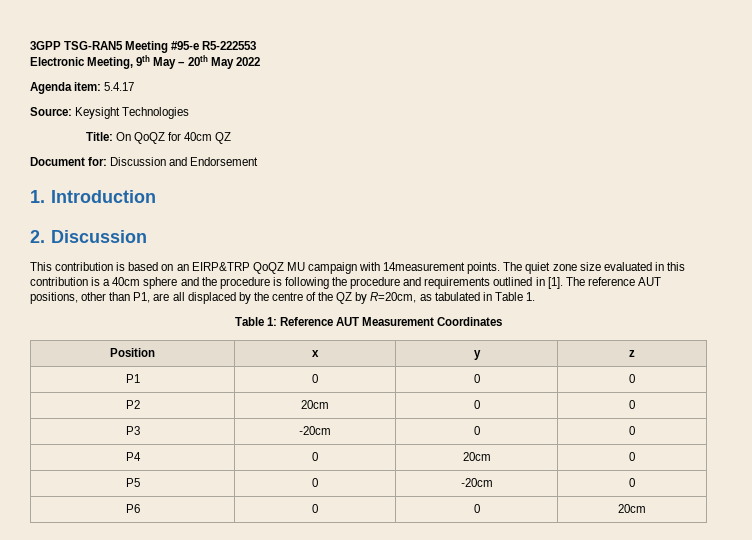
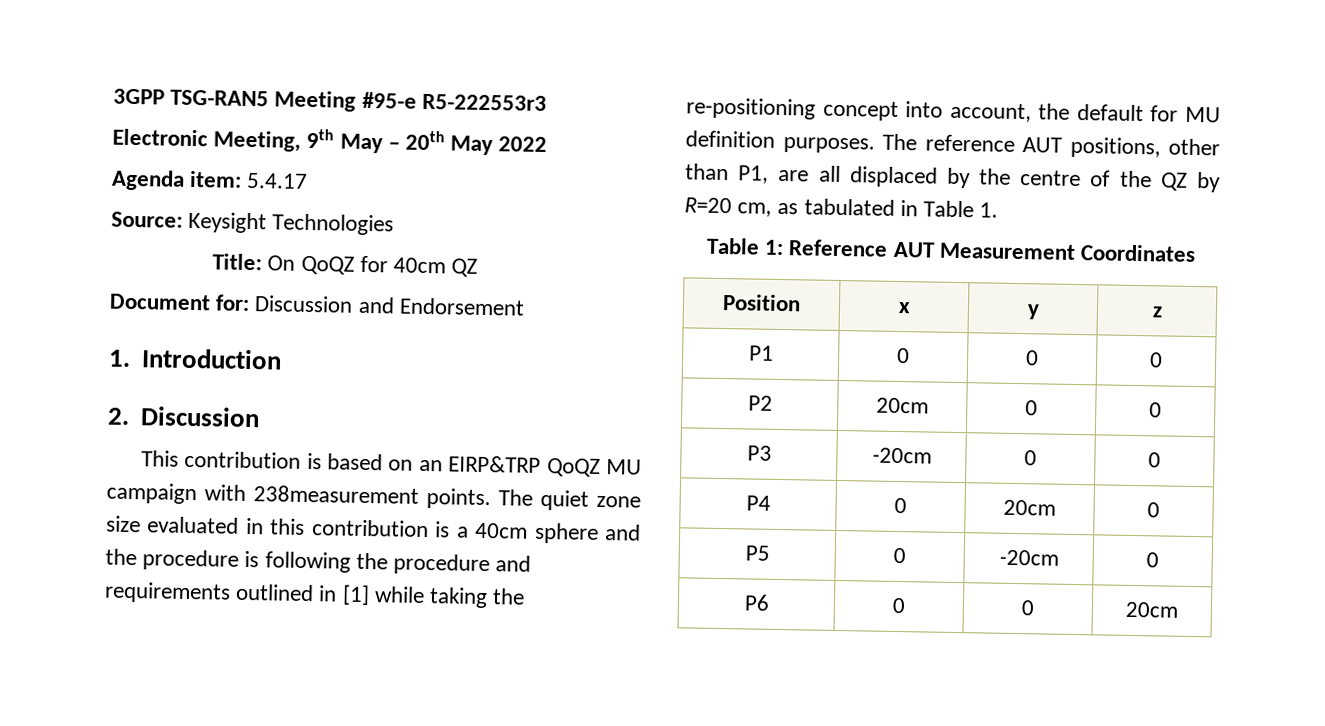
- 3GPP TSG-RAN5 Meeting #95-e R5-222553
+ 3GPP TSG-RAN5 Meeting #95-e R5-222553r3
- This contribution is based on an EIRP&TRP QoQZ MU campaign with 14measurement points.
+ This contribution is based on an EIRP&TRP QoQZ MU campaign with 238measurement points.
- The quiet zone size evaluated in this contribution is a 40cm sphere and the procedure is following the procedure and requirements outlined in [1].
+ The quiet zone size evaluated in this contribution is a 40cm sphere and the procedure is following the procedure and requirements outlined in [1] while taking the re-positioning concept into account, the default for MU definition purposes.
- The reference AUT positions, other than P1, are all displaced by the centre of the QZ by R=20cm, as tabulated in Table 1.
+ The reference AUT positions, other than P1, are all displaced by the centre of the QZ by R=20 cm, as tabulated in Table 1.

